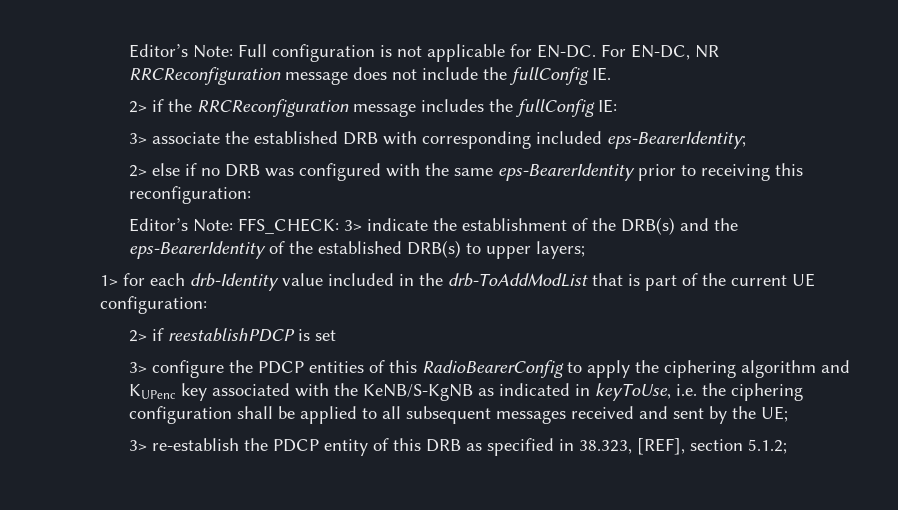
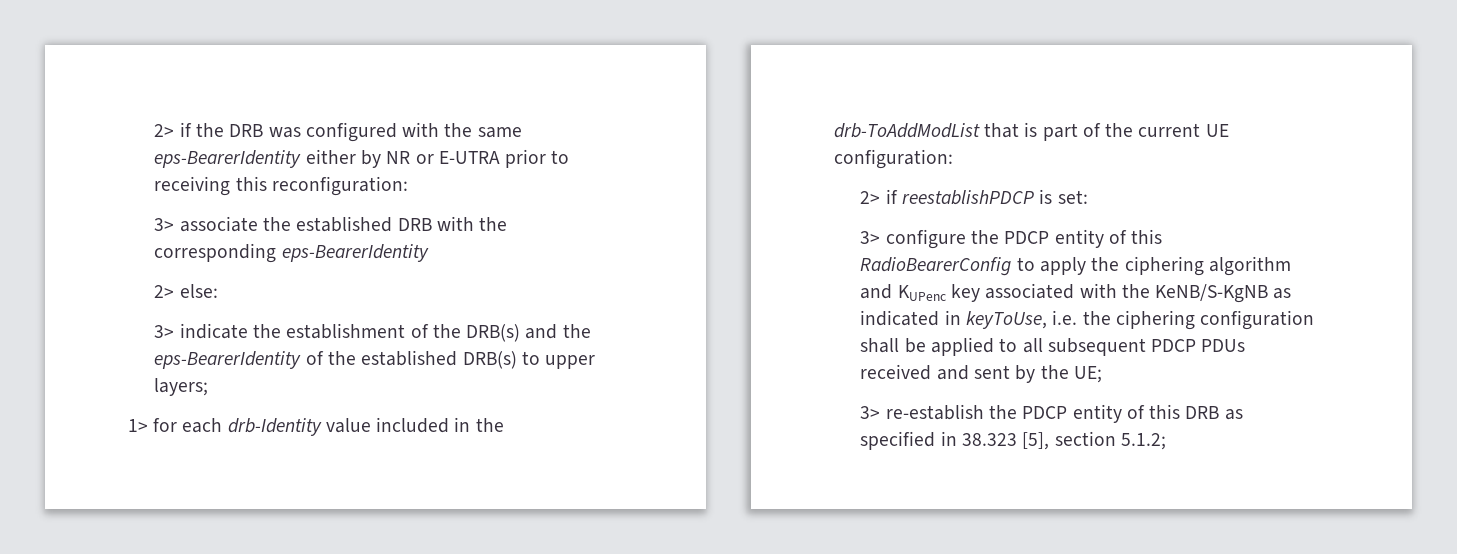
- Editor’s Note: Full configuration is not applicable for EN-DC. For EN-DC, NR RRCReconfiguration message does not include the fullConfig IE.
- 2> if the RRCReconfiguration message includes the fullConfig IE:
+ 2> if the DRB was configured with the same eps-BearerIdentity either by NR or E-UTRA prior to receiving this reconfiguration:
- 3> associate the established DRB with corresponding included eps-BearerIdentity;
- 2> else if no DRB was configured with the same eps-BearerIdentity prior to receiving this reconfiguration:
- Editor’s Note: FFS_CHECK: 3> indicate the establishment of the DRB(s) and the eps-BearerIdentity of the established DRB(s) to upper layers;
+ 3> associate the established DRB with the corresponding eps-BearerIdentity
+ 2> else:
+ 3> indicate the establishment of the DRB(s) and the eps-BearerIdentity of the established DRB(s) to upper layers;
- 2> if reestablishPDCP is set
+ 2> if reestablishPDCP is set:
- 3> configure the PDCP entities of this RadioBearerConfig to apply the ciphering algorithm and KUPenc key associated with the KeNB/S-KgNB as indicated in keyToUse, i.e. the ciphering configuration shall be applied to all subsequent messages received and sent by the UE;
+ 3> configure the PDCP entity of this RadioBearerConfig to apply the ciphering algorithm and KUPenc key associated with the KeNB/S-KgNB as indicated in keyToUse, i.e. the ciphering configuration shall be applied to all subsequent PDCP PDUs received and sent by the UE;
- 3> re-establish the PDCP entity of this DRB as specified in 38.323, [REF], section 5.1.2;
+ 3> re-establish the PDCP entity of this DRB as specified in 38.323 [5], section 5.1.2;

